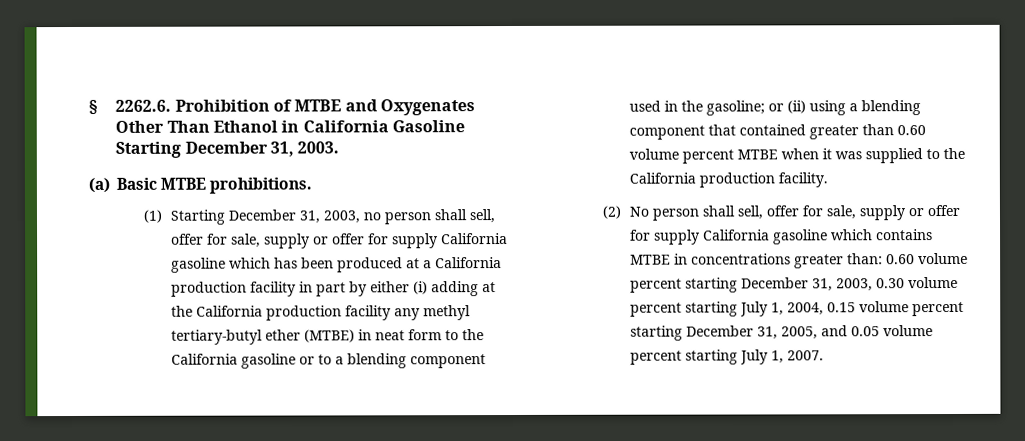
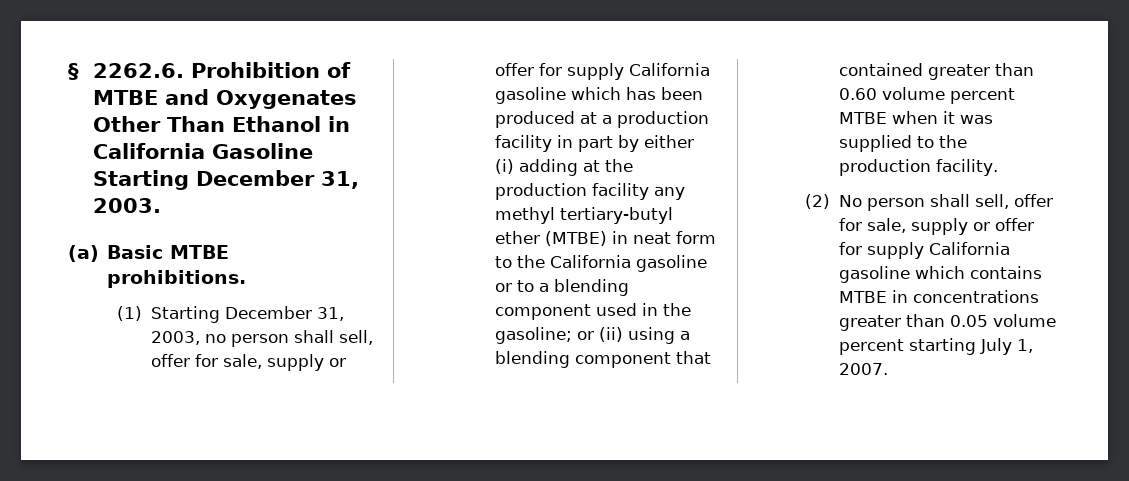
- (1) Starting December 31, 2003, no person shall sell, offer for sale, supply or offer for supply California gasoline which has been produced at a California production facility in part by either (i) adding at the California production facility any methyl tertiary-butyl ether (MTBE) in neat form to the California gasoline or to a blending component used in the gasoline;
+ (1) Starting December 31, 2003, no person shall sell, offer for sale, supply or offer for supply California gasoline which has been produced at a production facility in part by either (i) adding at the production facility any methyl tertiary-butyl ether (MTBE) in neat form to the California gasoline or to a blending component used in the gasoline;
- or (ii) using a blending component that contained greater than 0.60 volume percent MTBE when it was supplied to the California production facility.
+ or (ii) using a blending component that contained greater than 0.60 volume percent MTBE when it was supplied to the production facility.
- (2) No person shall sell, offer for sale, supply or offer for supply California gasoline which contains MTBE in concentrations greater than: 0.60 volume percent starting December 31, 2003, 0.30 volume percent starting July 1, 2004, 0.15 volume percent starting December 31, 2005, and 0.05 volume percent starting July 1, 2007.
+ (2) No person shall sell, offer for sale, supply or offer for supply California gasoline which contains MTBE in concentrations greater than 0.05 volume percent starting July 1, 2007.

